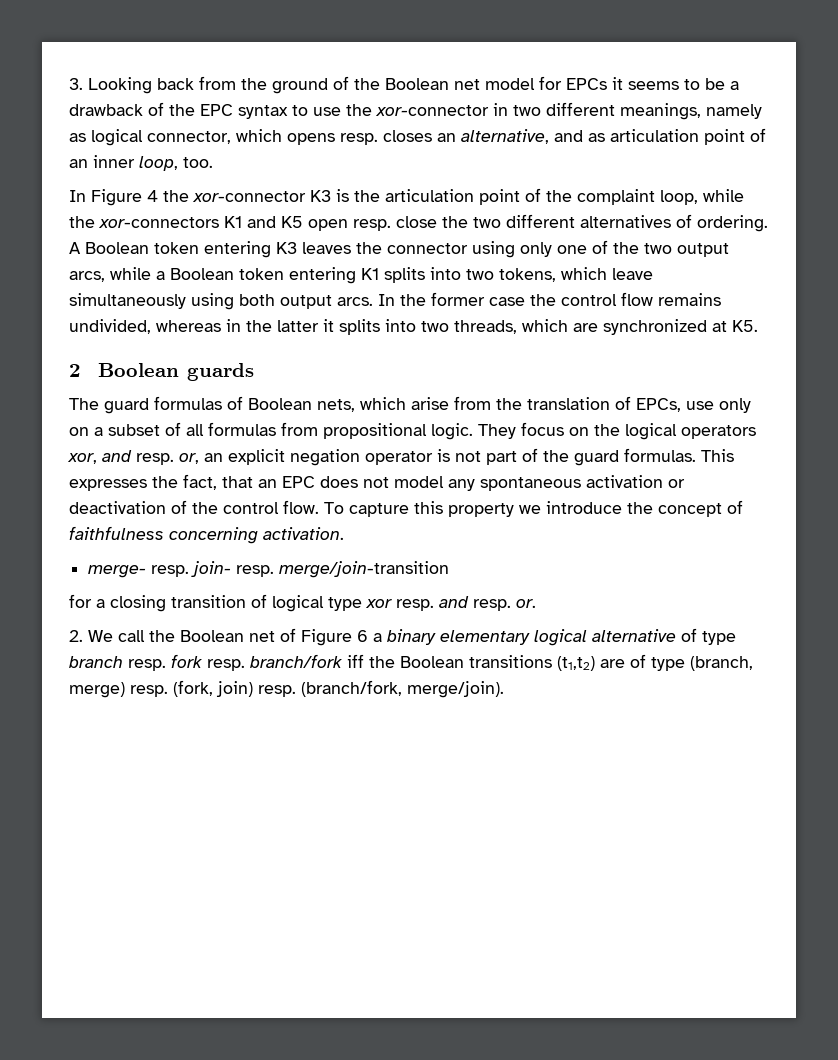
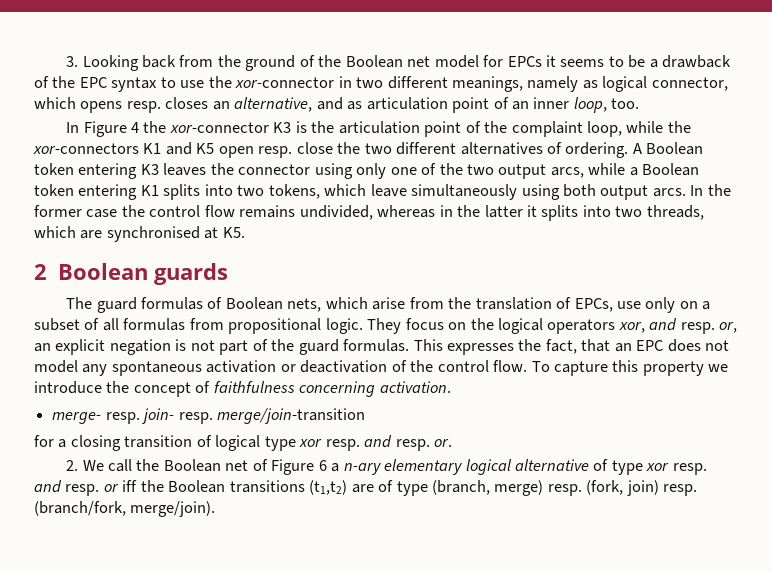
- In the former case the control flow remains undivided, whereas in the latter it splits into two threads, which are synchronized at K5.
+ In the former case the control flow remains undivided, whereas in the latter it splits into two threads, which are synchronised at K5.
- They focus on the logical operators xor, and resp. or, an explicit negation operator is not part of the guard formulas.
+ They focus on the logical operators xor, and resp. or, an explicit negation is not part of the guard formulas.
- 2. We call the Boolean net of Figure 6 a binary elementary logical alternative of type branch resp. fork resp. branch/fork iff the Boolean transitions (t1,t2) are of type (branch, merge) resp. (fork, join) resp. (branch/fork, merge/join).
+ 2. We call the Boolean net of Figure 6 a n-ary elementary logical alternative of type xor resp. and resp. or iff the Boolean transitions (t1,t2) are of type (branch, merge) resp. (fork, join) resp. (branch/fork, merge/join).

